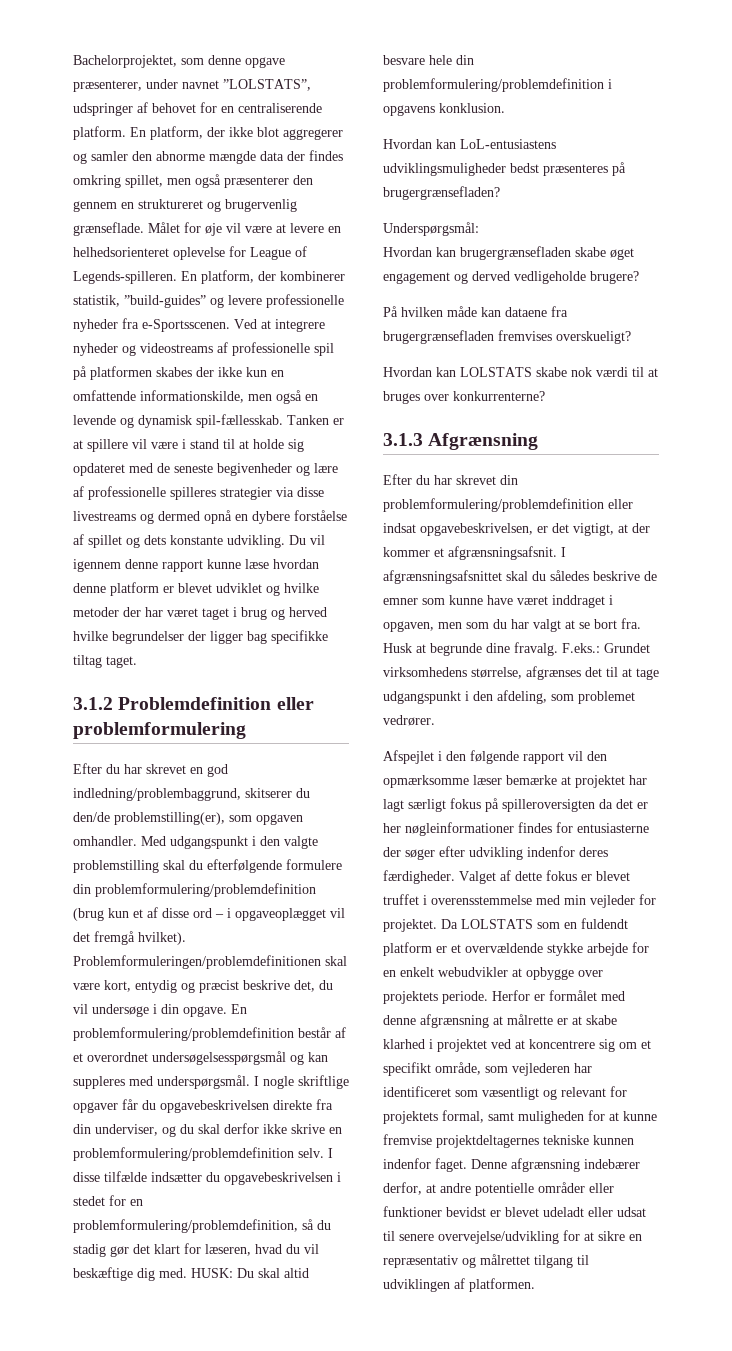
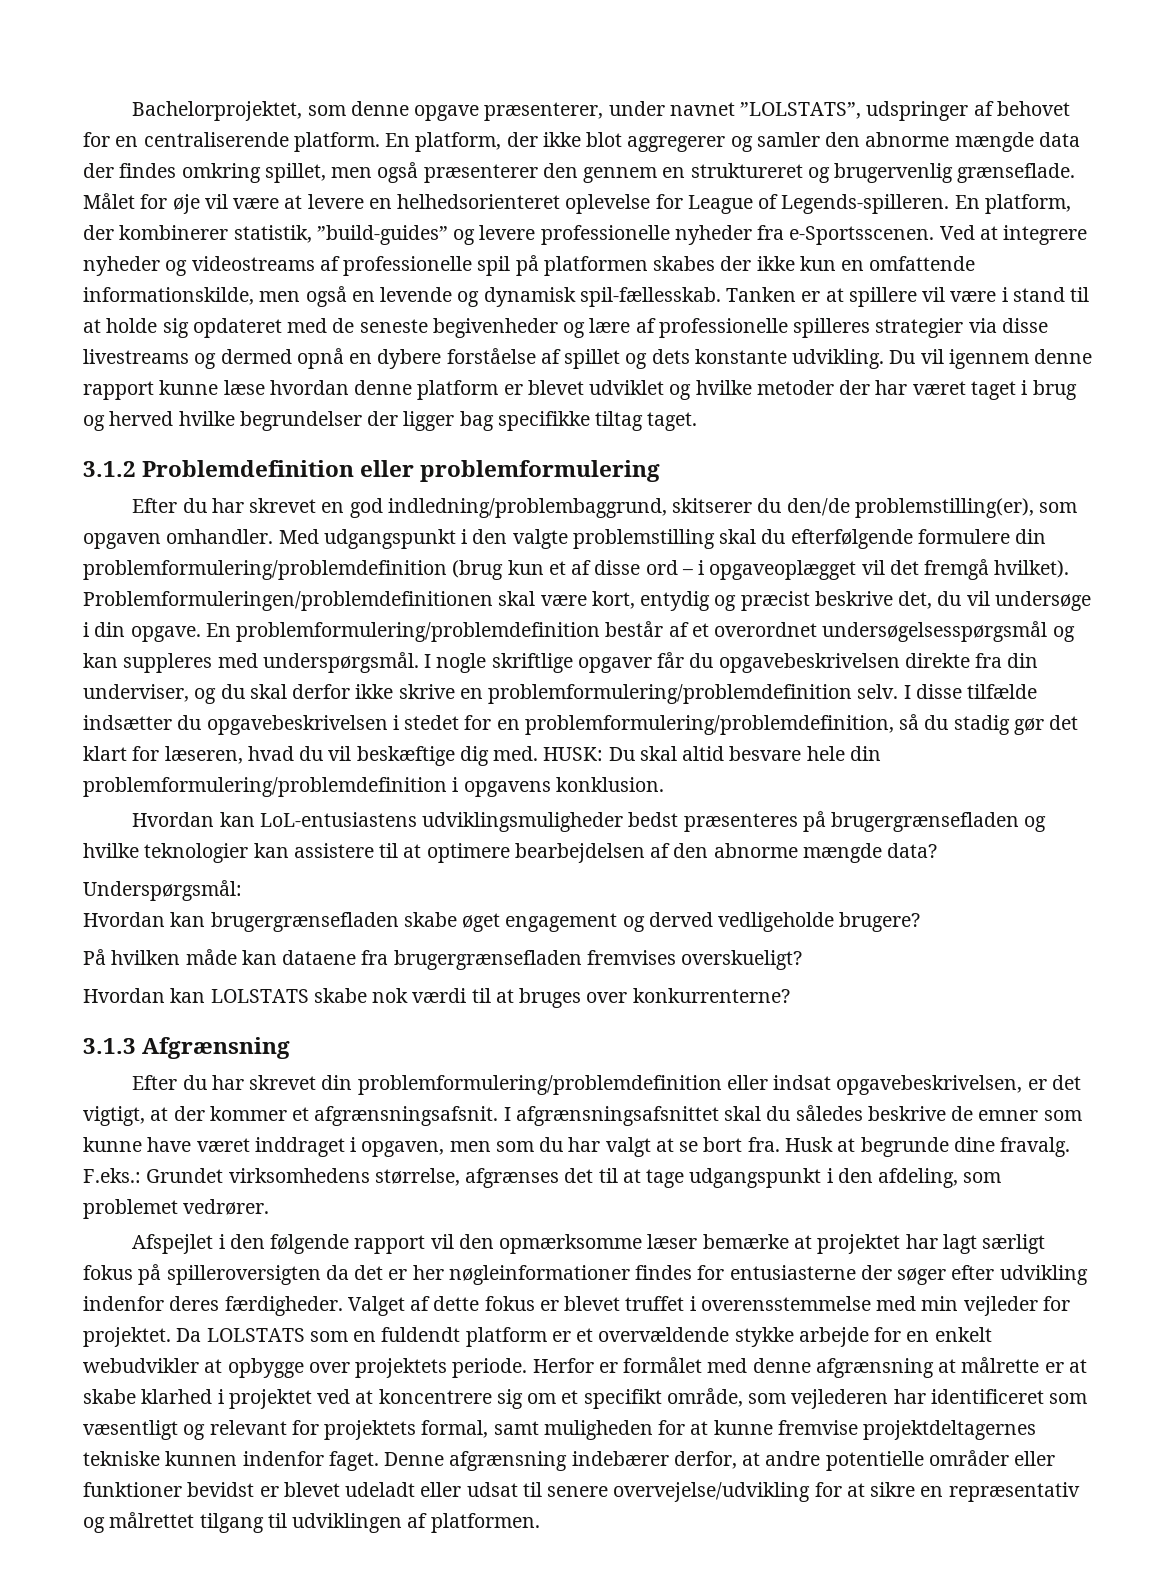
- Hvordan kan LoL-entusiastens udviklingsmuligheder bedst præsenteres på brugergrænsefladen?
+ Hvordan kan LoL-entusiastens udviklingsmuligheder bedst præsenteres på brugergrænsefladen og hvilke teknologier kan assistere til at optimere bearbejdelsen af den abnorme mængde data?

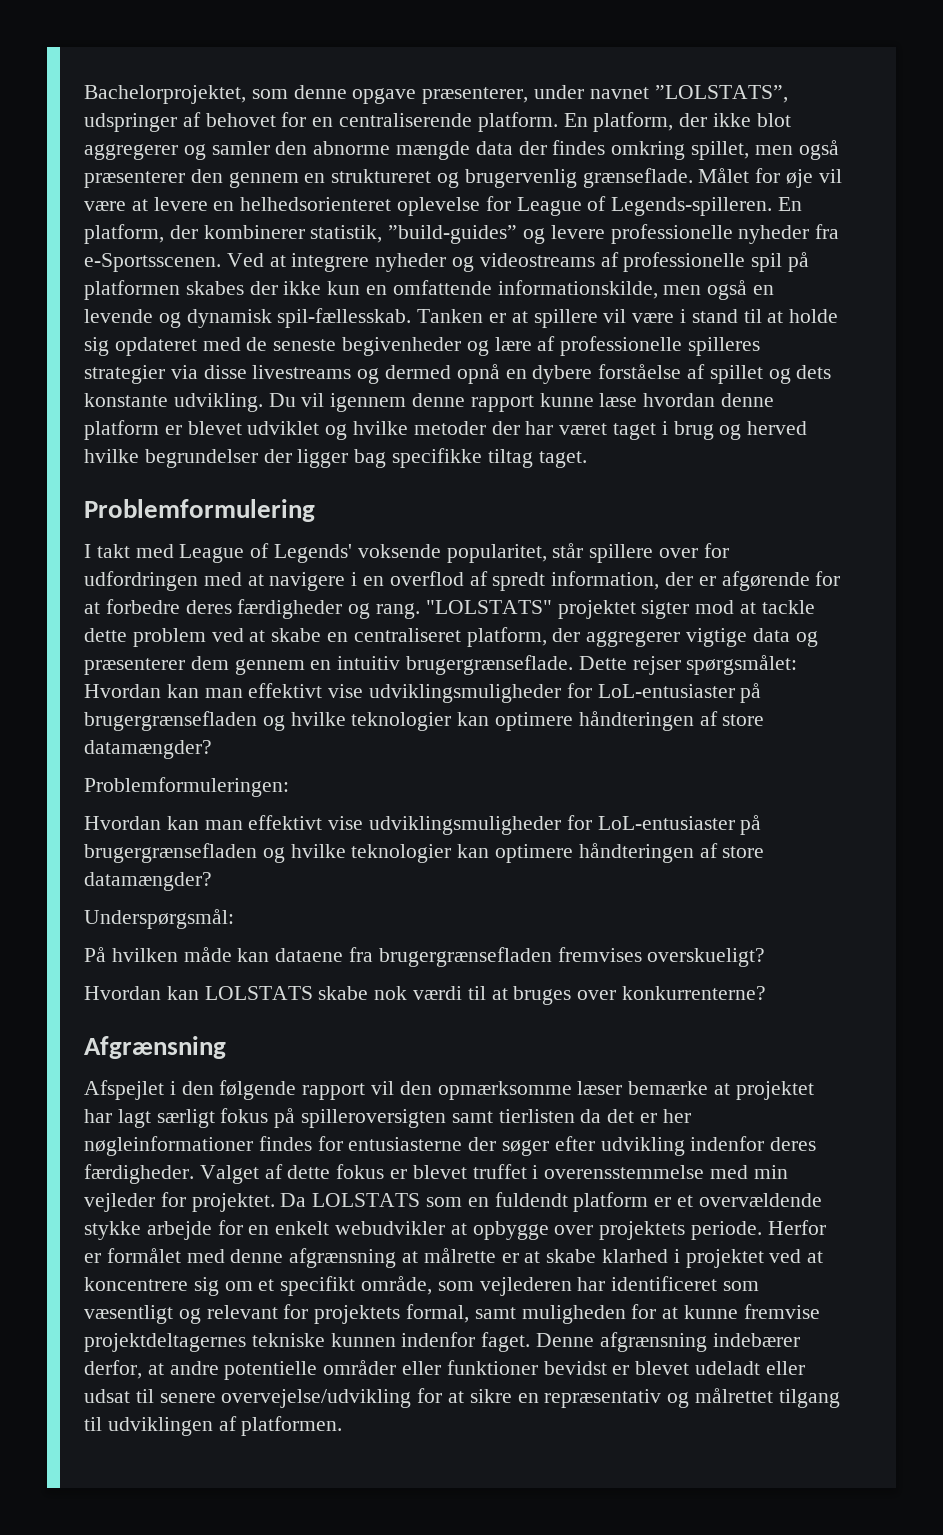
- 3.1.2 Problemdefinition eller problemformulering
- Efter du har skrevet en god indledning/problembaggrund, skitserer du den/de problemstilling(er), som opgaven omhandler. Med udgangspunkt i den valgte problemstilling skal du efterfølgende formulere din problemformulering/problemdefinition (brug kun et af disse ord – i opgaveoplægget vil det fremgå hvilket). Problemformuleringen/problemdefinitionen skal være kort, entydig og præcist beskrive det, du vil undersøge i din opgave. En problemformulering/problemdefinition består af et overordnet undersøgelsesspørgsmål og kan suppleres med underspørgsmål. I nogle skriftlige opgaver får du opgavebeskrivelsen direkte fra din underviser, og du skal derfor ikke skrive en problemformulering/problemdefinition selv. I disse tilfælde indsætter du opgavebeskrivelsen i stedet for en problemformulering/problemdefinition, så du stadig gør det klart for læseren, hvad du vil beskæftige dig med. HUSK: Du skal altid besvare hele din problemformulering/problemdefinition i opgavens konklusion.
- Hvordan kan LoL-entusiastens udviklingsmuligheder bedst præsenteres på brugergrænsefladen og hvilke teknologier kan assistere til at optimere bearbejdelsen af den abnorme mængde data?
+ Problemformulering
+ I takt med League of Legends' voksende popularitet, står spillere over for udfordringen med at navigere i en overflod af spredt information, der er afgørende for at forbedre deres færdigheder og rang. "LOLSTATS" projektet sigter mod at tackle dette problem ved at skabe en centraliseret platform, der aggregerer vigtige data og præsenterer dem gennem en intuitiv brugergrænseflade. Dette rejser spørgsmålet: Hvordan kan man effektivt vise udviklingsmuligheder for LoL-entusiaster på brugergrænsefladen og hvilke teknologier kan optimere håndteringen af store datamængder?
+ Problemformuleringen:
+ Hvordan kan man effektivt vise udviklingsmuligheder for LoL-entusiaster på brugergrænsefladen og hvilke teknologier kan optimere håndteringen af store datamængder?
  Underspørgsmål:
- Hvordan kan brugergrænsefladen skabe øget engagement og derved vedligeholde brugere?
- 3.1.3 Afgrænsning
+ Afgrænsning
- Efter du har skrevet din problemformulering/problemdefinition eller indsat opgavebeskrivelsen, er det vigtigt, at der kommer et afgrænsningsafsnit. I afgrænsningsafsnittet skal du således beskrive de emner som kunne have været inddraget i opgaven, men som du har valgt at se bort fra. Husk at begrunde dine fravalg. F.eks.: Grundet virksomhedens størrelse, afgrænses det til at tage udgangspunkt i den afdeling, som problemet vedrører.
- Afspejlet i den følgende rapport vil den opmærksomme læser bemærke at projektet har lagt særligt fokus på spilleroversigten da det er her nøgleinformationer findes for entusiasterne der søger efter udvikling indenfor deres færdigheder.
+ Afspejlet i den følgende rapport vil den opmærksomme læser bemærke at projektet har lagt særligt fokus på spilleroversigten samt tierlisten da det er her nøgleinformationer findes for entusiasterne der søger efter udvikling indenfor deres færdigheder.

